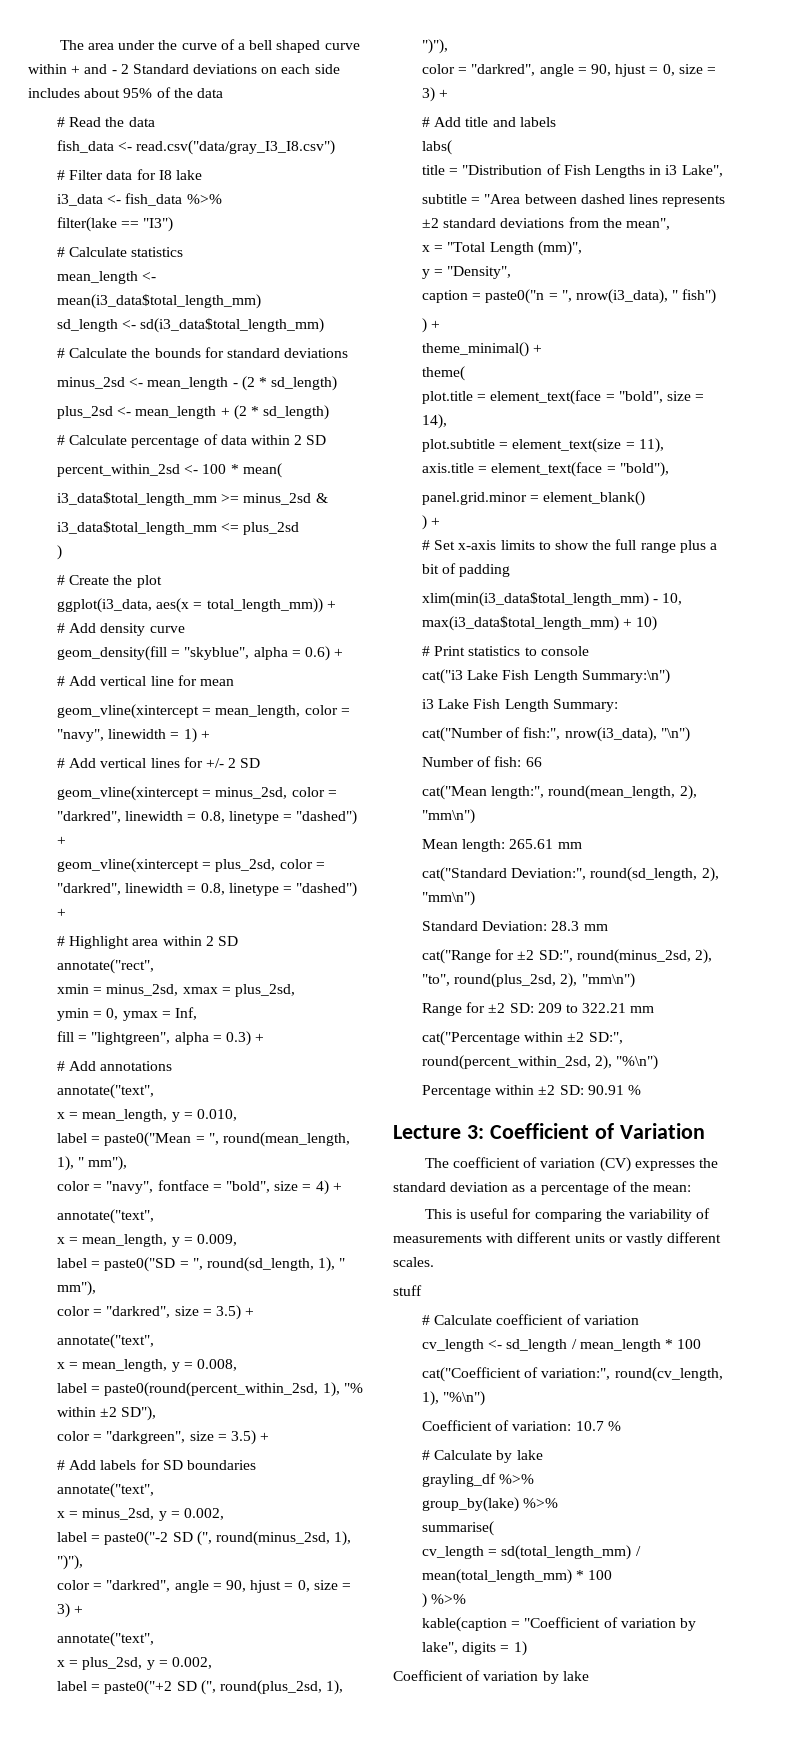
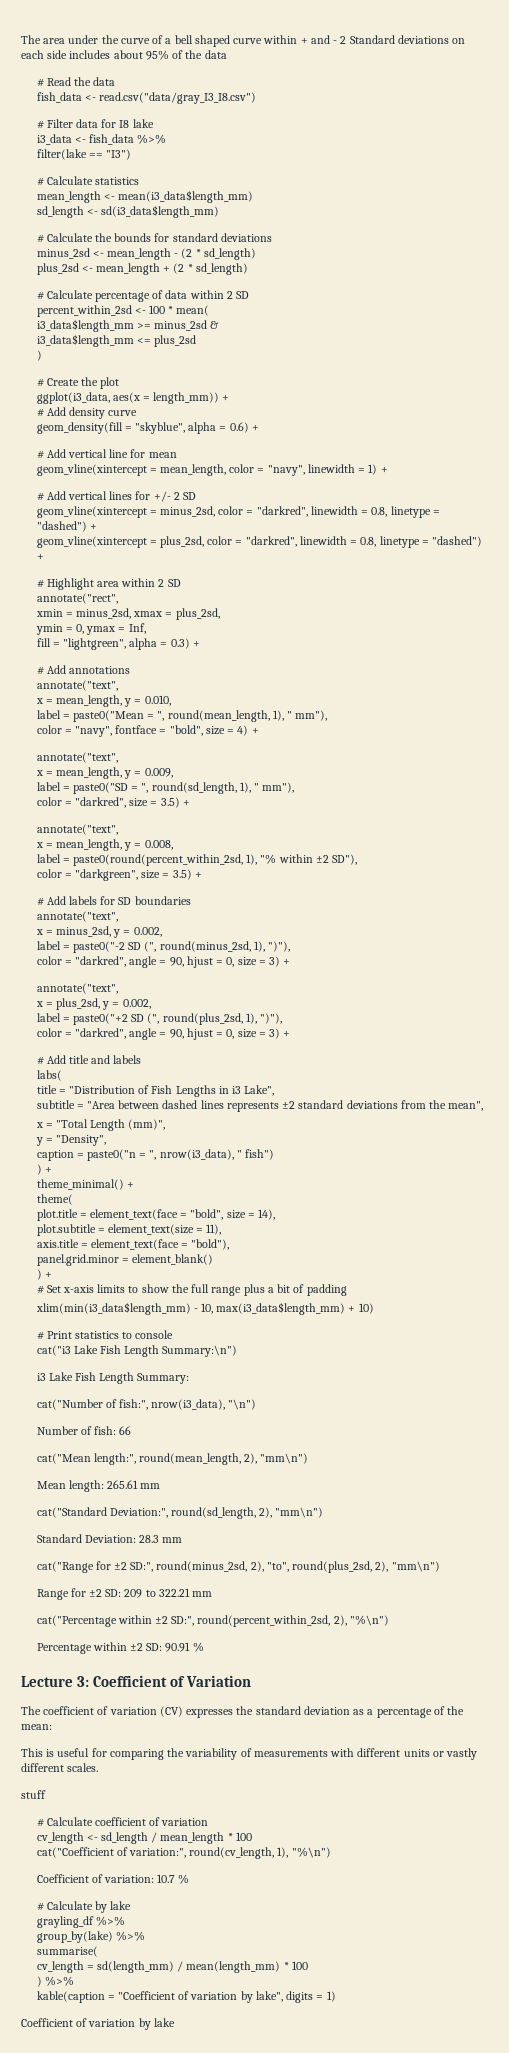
- mean_length <- mean(i3_data$total_length_mm)
+ mean_length <- mean(i3_data$length_mm)
- sd_length <- sd(i3_data$total_length_mm)
+ sd_length <- sd(i3_data$length_mm)
- i3_data$total_length_mm >= minus_2sd &
+ i3_data$length_mm >= minus_2sd &
- i3_data$total_length_mm <= plus_2sd
+ i3_data$length_mm <= plus_2sd
- ggplot(i3_data, aes(x = total_length_mm)) +
+ ggplot(i3_data, aes(x = length_mm)) +
- xlim(min(i3_data$total_length_mm) - 10, max(i3_data$total_length_mm) + 10)
+ xlim(min(i3_data$length_mm) - 10, max(i3_data$length_mm) + 10)
- cv_length = sd(total_length_mm) / mean(total_length_mm) * 100
+ cv_length = sd(length_mm) / mean(length_mm) * 100

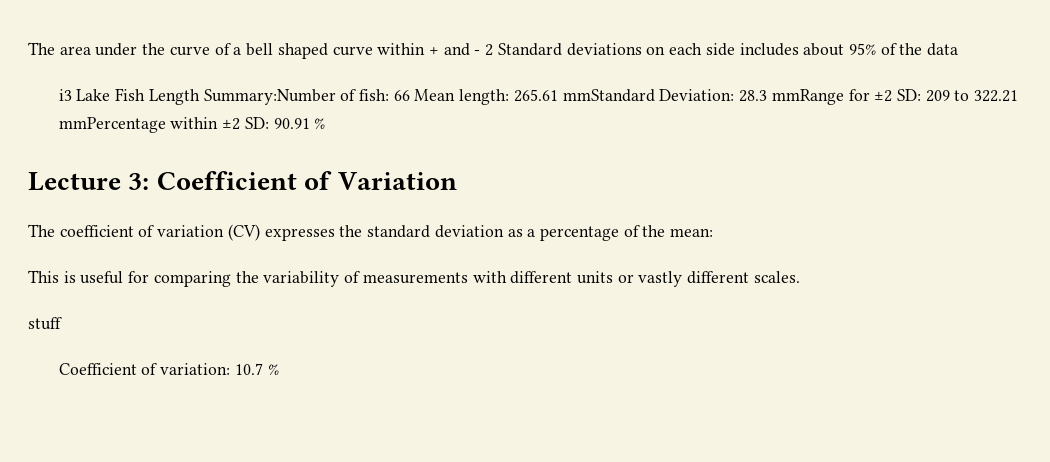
- # Read the data
- fish_data <- read.csv("data/gray_I3_I8.csv")
- # Filter data for I8 lake
- i3_data <- fish_data %>%
- filter(lake == "I3")
- # Calculate statistics
- mean_length <- mean(i3_data$length_mm)
- sd_length <- sd(i3_data$length_mm)
- # Calculate the bounds for standard deviations
- minus_2sd <- mean_length - (2 * sd_length)
- plus_2sd <- mean_length + (2 * sd_length)
- # Calculate percentage of data within 2 SD
- percent_within_2sd <- 100 * mean(
- i3_data$length_mm >= minus_2sd &
- i3_data$length_mm <= plus_2sd
- )
- # Create the plot
- ggplot(i3_data, aes(x = length_mm)) +
- # Add density curve
- geom_density(fill = "skyblue", alpha = 0.6) +
- # Add vertical line for mean
- geom_vline(xintercept = mean_length, color = "navy", linewidth = 1) +
- # Add vertical lines for +/- 2 SD
- geom_vline(xintercept = minus_2sd, color = "darkred", linewidth = 0.8, linetype = "dashed") +
- geom_vline(xintercept = plus_2sd, color = "darkred", linewidth = 0.8, linetype = "dashed") +
- # Highlight area within 2 SD
- annotate("rect",
- xmin = minus_2sd, xmax = plus_2sd,
- ymin = 0, ymax = Inf,
- fill = "lightgreen", alpha = 0.3) +
- # Add annotations
- annotate("text",
- x = mean_length, y = 0.010,
- label = paste0("Mean = ", round(mean_length, 1), " mm"),
- color = "navy", fontface = "bold", size = 4) +
- annotate("text",
- x = mean_length, y = 0.009,
- label = paste0("SD = ", round(sd_length, 1), " mm"),
- color = "darkred", size = 3.5) +
- annotate("text",
- x = mean_length, y = 0.008,
- label = paste0(round(percent_within_2sd, 1), "% within ±2 SD"),
- color = "darkgreen", size = 3.5) +
- # Add labels for SD boundaries
- annotate("text",
- x = minus_2sd, y = 0.002,
- label = paste0("-2 SD (", round(minus_2sd, 1), ")"),
- color = "darkred", angle = 90, hjust = 0, size = 3) +
- annotate("text",
- x = plus_2sd, y = 0.002,
- label = paste0("+2 SD (", round(plus_2sd, 1), ")"),
- color = "darkred", angle = 90, hjust = 0, size = 3) +
- # Add title and labels
- labs(
- title = "Distribution of Fish Lengths in i3 Lake",
- subtitle = "Area between dashed lines represents ±2 standard deviations from the mean",
- x = "Total Length (mm)",
- y = "Density",
- caption = paste0("n = ", nrow(i3_data), " fish")
- ) +
- theme_minimal() +
- theme(
- plot.title = element_text(face = "bold", size = 14),
- plot.subtitle = element_text(size = 11),
- axis.title = element_text(face = "bold"),
- panel.grid.minor = element_blank()
- ) +
- # Set x-axis limits to show the full range plus a bit of padding
- xlim(min(i3_data$length_mm) - 10, max(i3_data$length_mm) + 10)
- # Print statistics to console
- cat("i3 Lake Fish Length Summary:\n")
- i3 Lake Fish Length Summary:
- cat("Number of fish:", nrow(i3_data), "\n")
- Number of fish: 66
- cat("Mean length:", round(mean_length, 2), "mm\n")
- Mean length: 265.61 mm
- cat("Standard Deviation:", round(sd_length, 2), "mm\n")
- Standard Deviation: 28.3 mm
- cat("Range for ±2 SD:", round(minus_2sd, 2), "to", round(plus_2sd, 2), "mm\n")
- Range for ±2 SD: 209 to 322.21 mm
- cat("Percentage within ±2 SD:", round(percent_within_2sd, 2), "%\n")
- Percentage within ±2 SD: 90.91 %
+ i3 Lake Fish Length Summary:Number of fish: 66 Mean length: 265.61 mmStandard Deviation: 28.3 mmRange for ±2 SD: 209 to 322.21 mmPercentage within ±2 SD: 90.91 %
- # Calculate coefficient of variation
- cv_length <- sd_length / mean_length * 100
- cat("Coefficient of variation:", round(cv_length, 1), "%\n")
- # Calculate by lake
- grayling_df %>%
- group_by(lake) %>%
- summarise(
- cv_length = sd(length_mm) / mean(length_mm) * 100
- ) %>%
- kable(caption = "Coefficient of variation by lake", digits = 1)
- Coefficient of variation by lake

